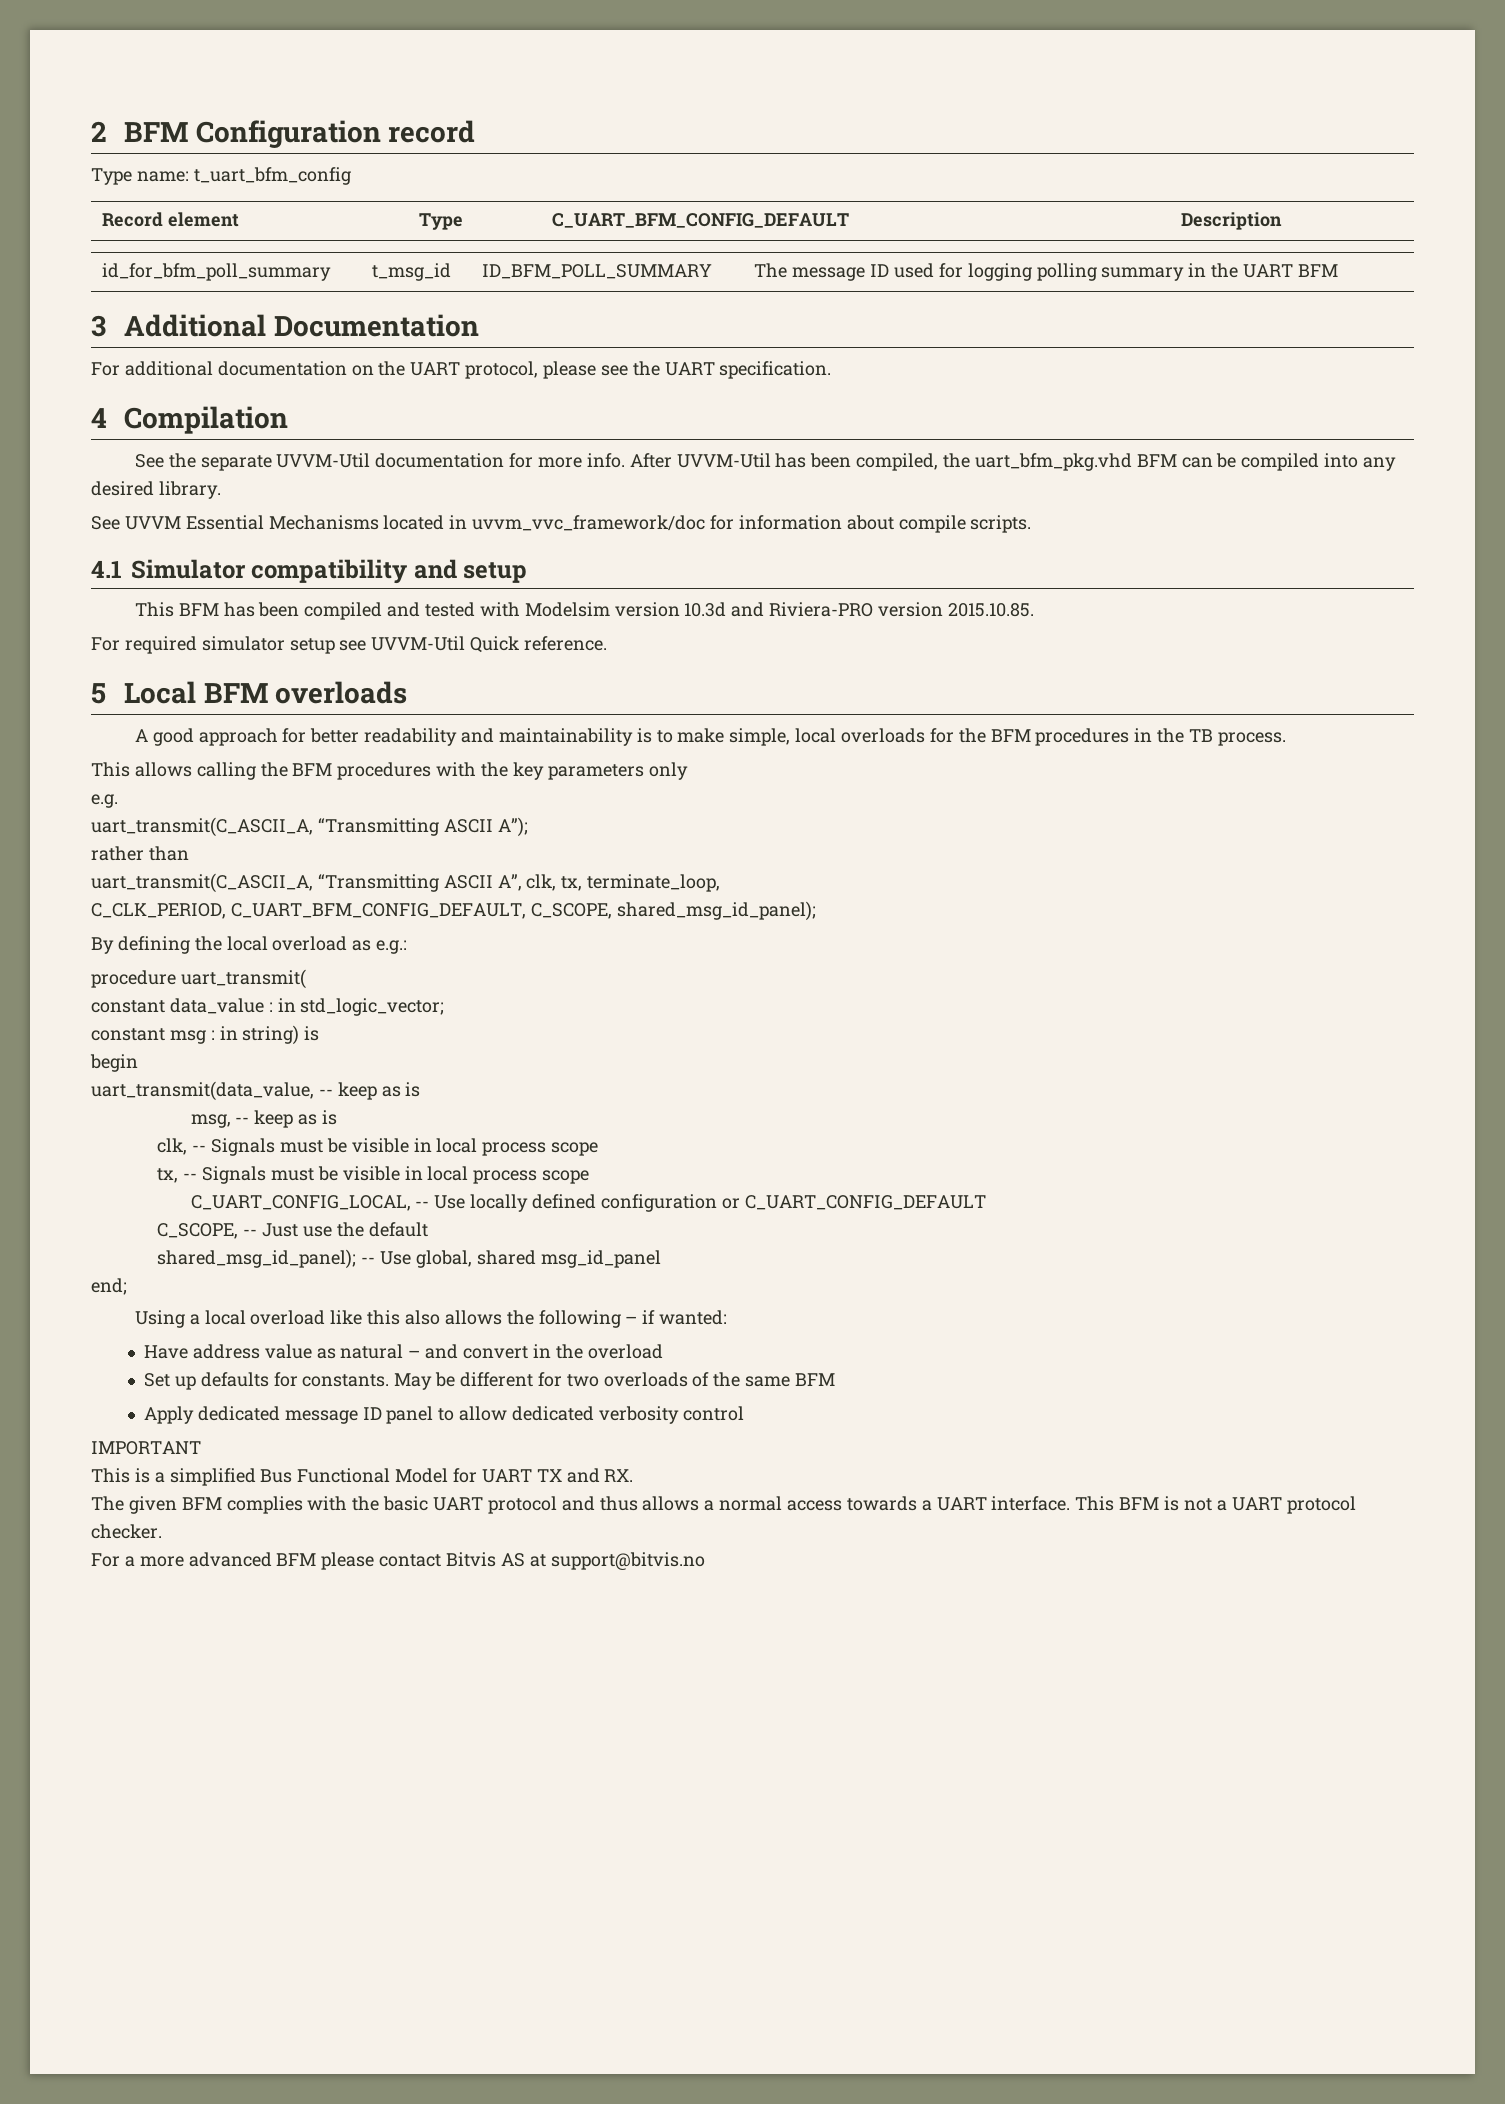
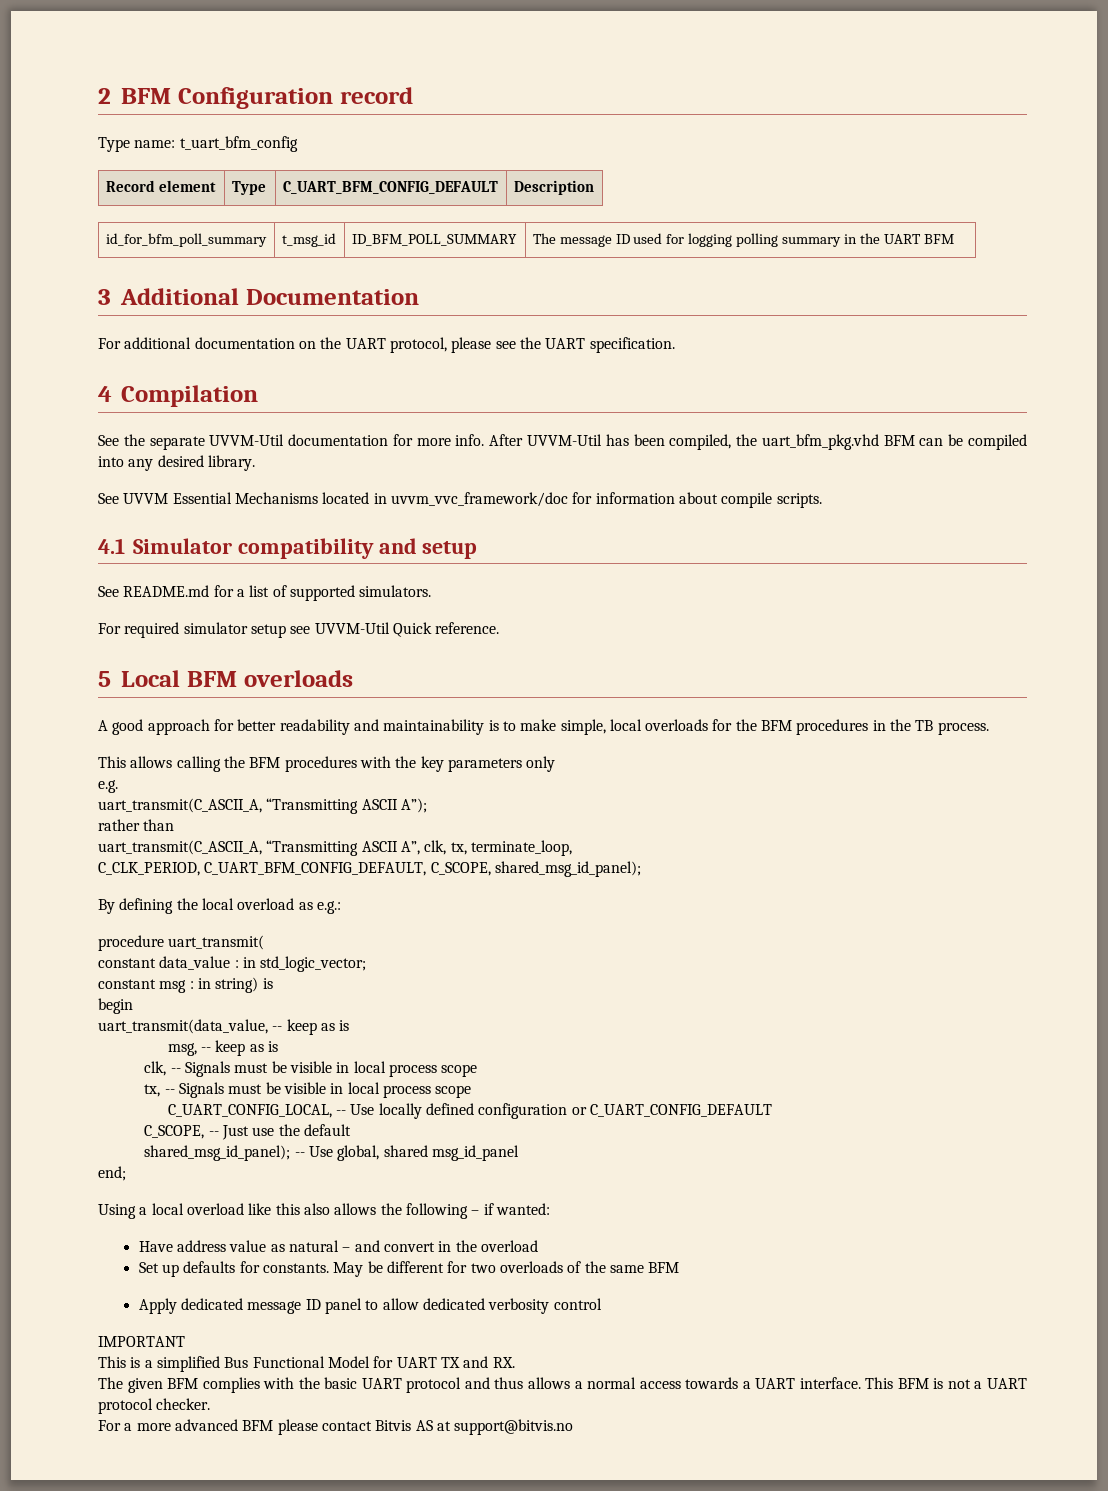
- This BFM has been compiled and tested with Modelsim version 10.3d and Riviera-PRO version 2015.10.85.
+ See README.md for a list of supported simulators.

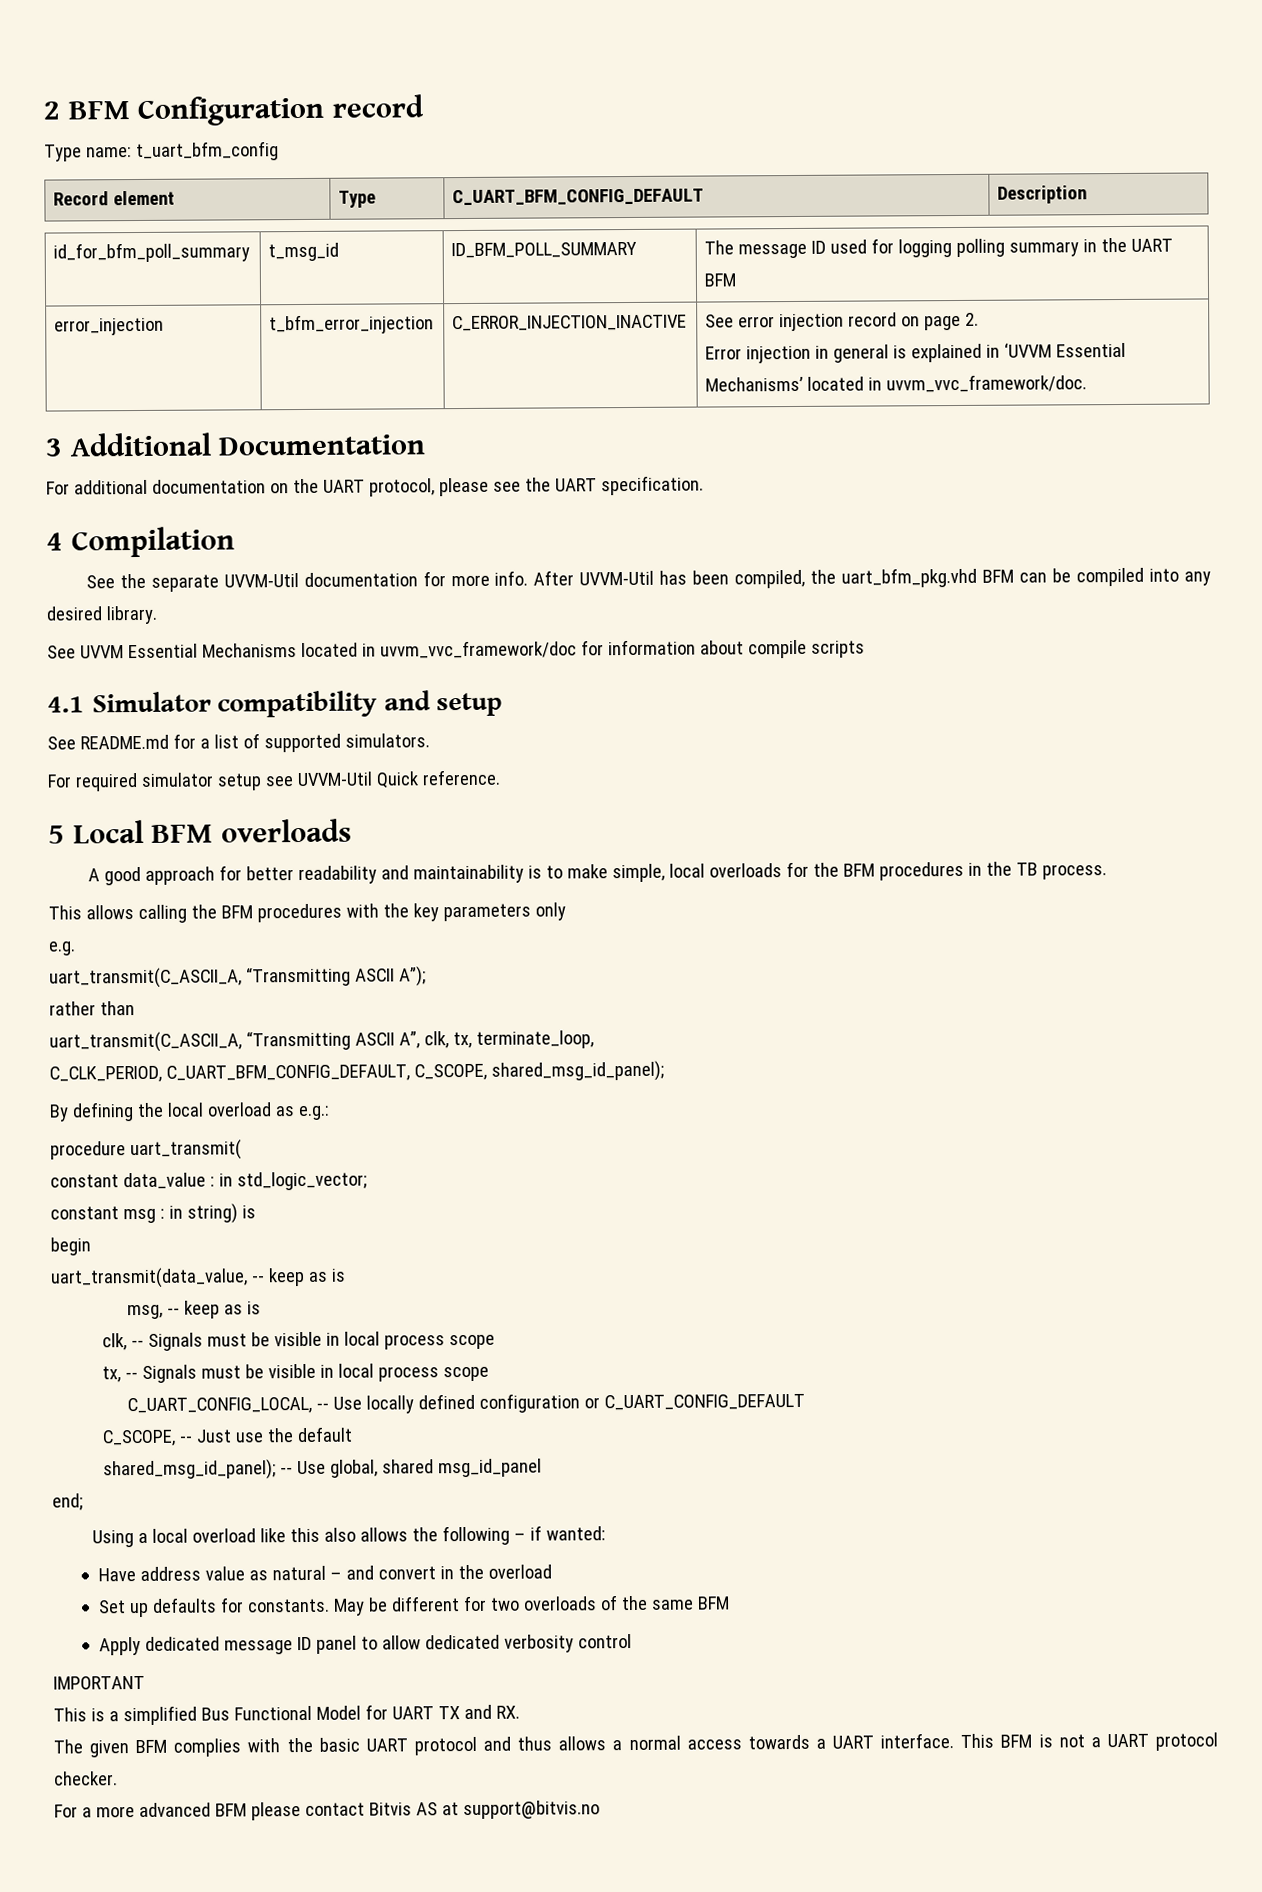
+ error_injection | t_bfm_error_injection | C_ERROR_INJECTION_INACTIVE | See error injection record on page 2.
+ Error injection in general is explained in ‘UVVM Essential Mechanisms’ located in uvvm_vvc_framework/doc.
- See UVVM Essential Mechanisms located in uvvm_vvc_framework/doc for information about compile scripts.
+ See UVVM Essential Mechanisms located in uvvm_vvc_framework/doc for information about compile scripts

